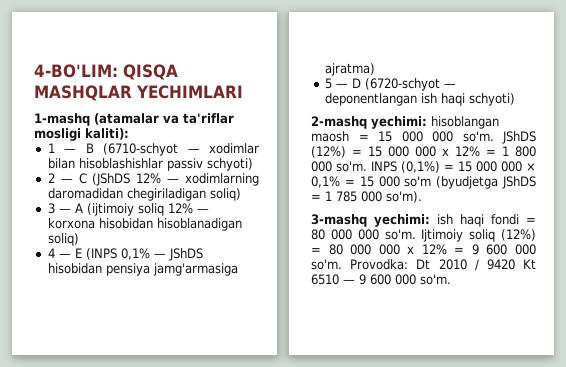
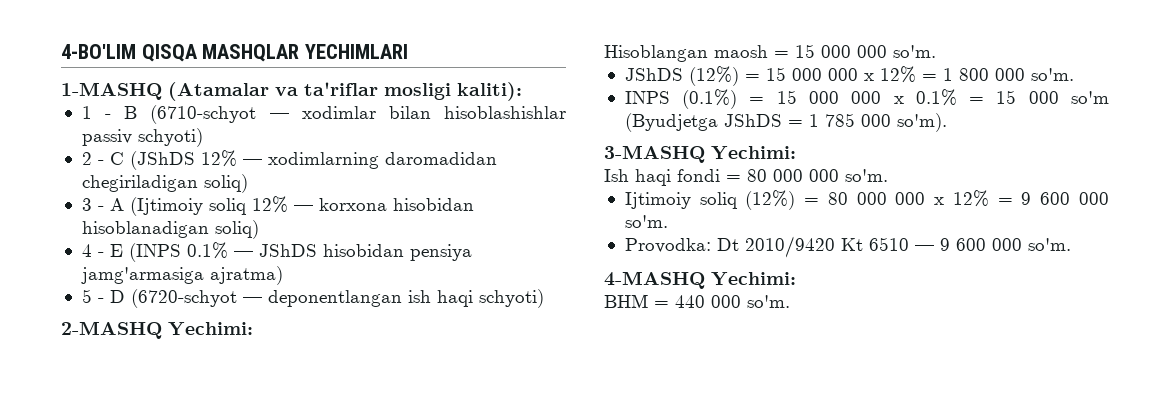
- 4-BO'LIM: QISQA MASHQLAR YECHIMLARI
+ 4-BO'LIM QISQA MASHQLAR YECHIMLARI
- 1-mashq (atamalar va ta'riflar mosligi kaliti):
+ 1-MASHQ (Atamalar va ta'riflar mosligi kaliti):
- 1 — B (6710-schyot — xodimlar bilan hisoblashishlar passiv schyoti)
+ 1 - B (6710-schyot — xodimlar bilan hisoblashishlar passiv schyoti)
- 2 — C (JShDS 12% — xodimlarning daromadidan chegiriladigan soliq)
+ 2 - C (JShDS 12% — xodimlarning daromadidan chegiriladigan soliq)
- 3 — A (ijtimoiy soliq 12% — korxona hisobidan hisoblanadigan soliq)
+ 3 - A (Ijtimoiy soliq 12% — korxona hisobidan hisoblanadigan soliq)
- 4 — E (INPS 0,1% — JShDS hisobidan pensiya jamg'armasiga ajratma)
+ 4 - E (INPS 0.1% — JShDS hisobidan pensiya jamg'armasiga ajratma)
- 5 — D (6720-schyot — deponentlangan ish haqi schyoti)
+ 5 - D (6720-schyot — deponentlangan ish haqi schyoti)
- 2-mashq yechimi: hisoblangan maosh = 15 000 000 so'm. JShDS (12%) = 15 000 000 x 12% = 1 800 000 so'm. INPS (0,1%) = 15 000 000 × 0,1% = 15 000 so'm (byudjetga JShDS = 1 785 000 so'm).
+ 2-MASHQ Yechimi:
+ Hisoblangan maosh = 15 000 000 so'm.
+ JShDS (12%) = 15 000 000 x 12% = 1 800 000 so'm.
+ INPS (0.1%) = 15 000 000 x 0.1% = 15 000 so'm (Byudjetga JShDS = 1 785 000 so'm).
- 3-mashq yechimi: ish haqi fondi = 80 000 000 so'm. Ijtimoiy soliq (12%) = 80 000 000 x 12% = 9 600 000 so'm. Provodka: Dt 2010 / 9420 Kt 6510 — 9 600 000 so'm.
+ 3-MASHQ Yechimi:
+ Ish haqi fondi = 80 000 000 so'm.
+ Ijtimoiy soliq (12%) = 80 000 000 x 12% = 9 600 000 so'm.
+ Provodka: Dt 2010/9420 Kt 6510 — 9 600 000 so'm.
+ 4-MASHQ Yechimi:
+ BHM = 440 000 so'm.

